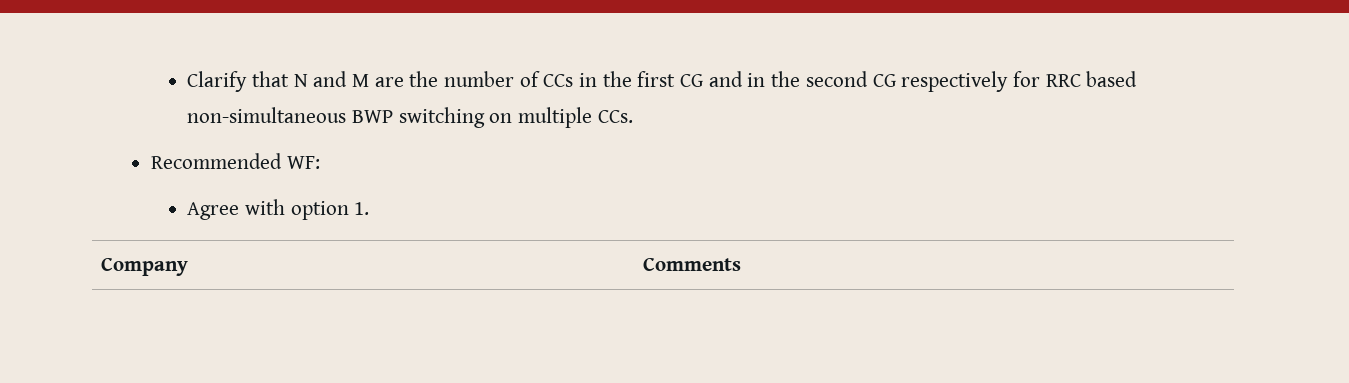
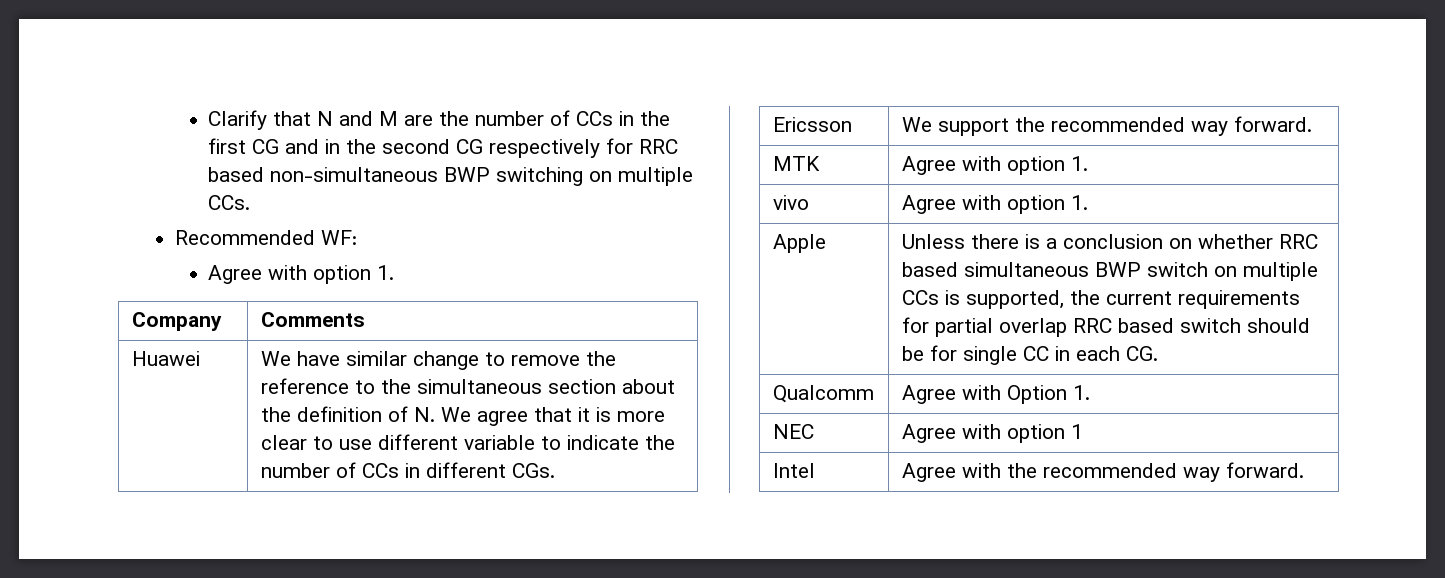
+ Huawei | We have similar change to remove the reference to the simultaneous section about the definition of N. We agree that it is more clear to use different variable to indicate the number of CCs in different CGs.
+ Ericsson | We support the recommended way forward.
+ MTK | Agree with option 1.
+ vivo | Agree with option 1.
+ Apple | Unless there is a conclusion on whether RRC based simultaneous BWP switch on multiple CCs is supported, the current requirements for partial overlap RRC based switch should be for single CC in each CG.
+ Qualcomm | Agree with Option 1.
+ NEC | Agree with option 1
+ Intel | Agree with the recommended way forward.

